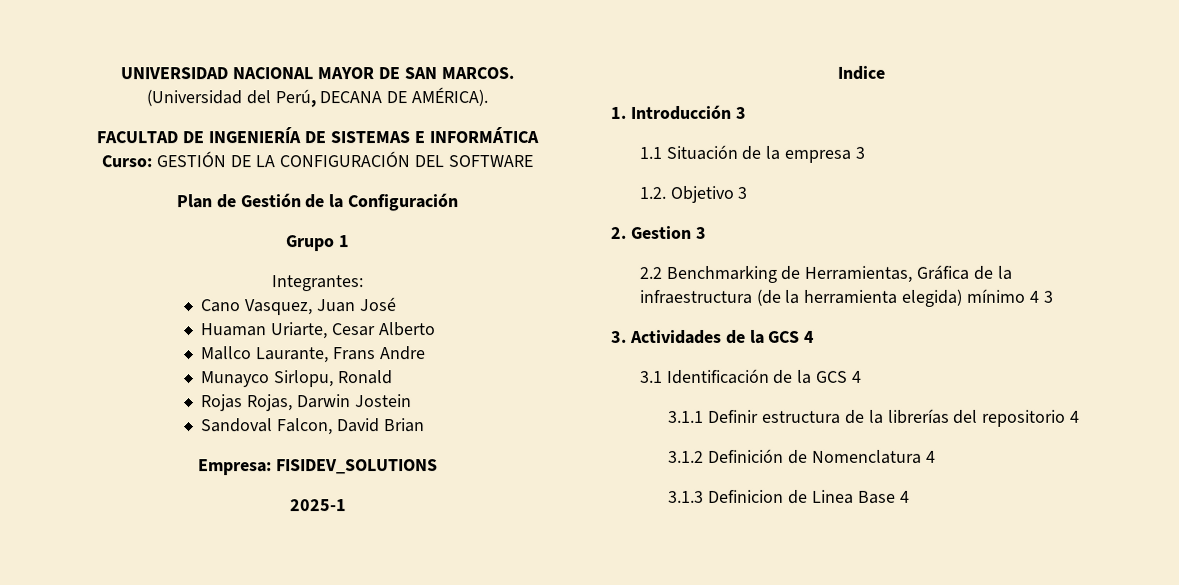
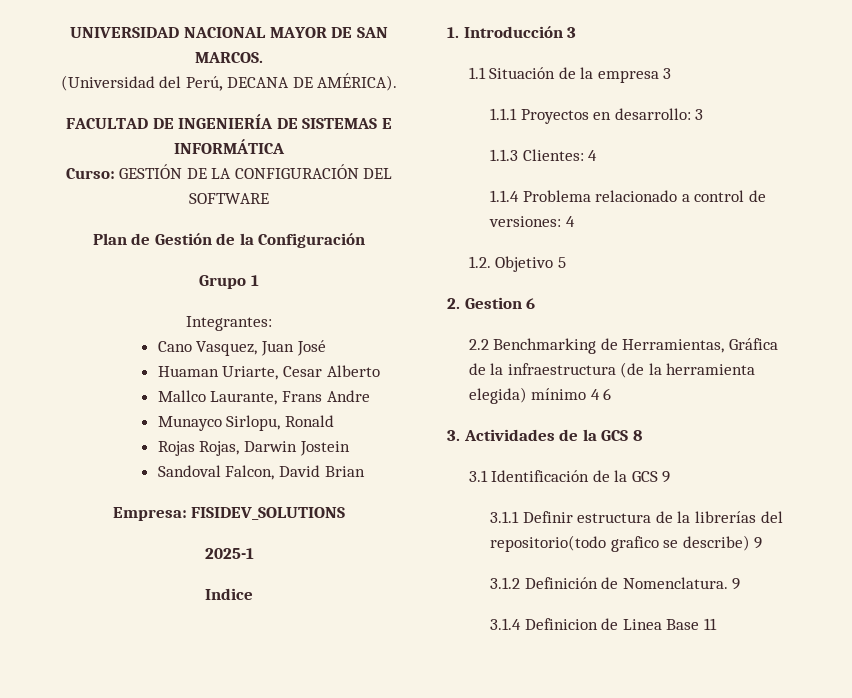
+ 1.1.1 Proyectos en desarrollo: 3
+ 1.1.3 Clientes: 4
+ 1.1.4 Problema relacionado a control de versiones: 4
- 1.2. Objetivo 3
+ 1.2. Objetivo 5
- 2. Gestion 3
+ 2. Gestion 6
- 2.2 Benchmarking de Herramientas, Gráfica de la infraestructura (de la herramienta elegida) mínimo 4 3
+ 2.2 Benchmarking de Herramientas, Gráfica de la infraestructura (de la herramienta elegida) mínimo 4 6
- 3. Actividades de la GCS 4
+ 3. Actividades de la GCS 8
- 3.1 Identificación de la GCS 4
+ 3.1 Identificación de la GCS 9
- 3.1.1 Definir estructura de la librerías del repositorio 4
+ 3.1.1 Definir estructura de la librerías del repositorio(todo grafico se describe) 9
- 3.1.2 Definición de Nomenclatura 4
- 3.1.3 Definicion de Linea Base 4
+ 3.1.2 Definición de Nomenclatura. 9
+ 3.1.4 Definicion de Linea Base 11

